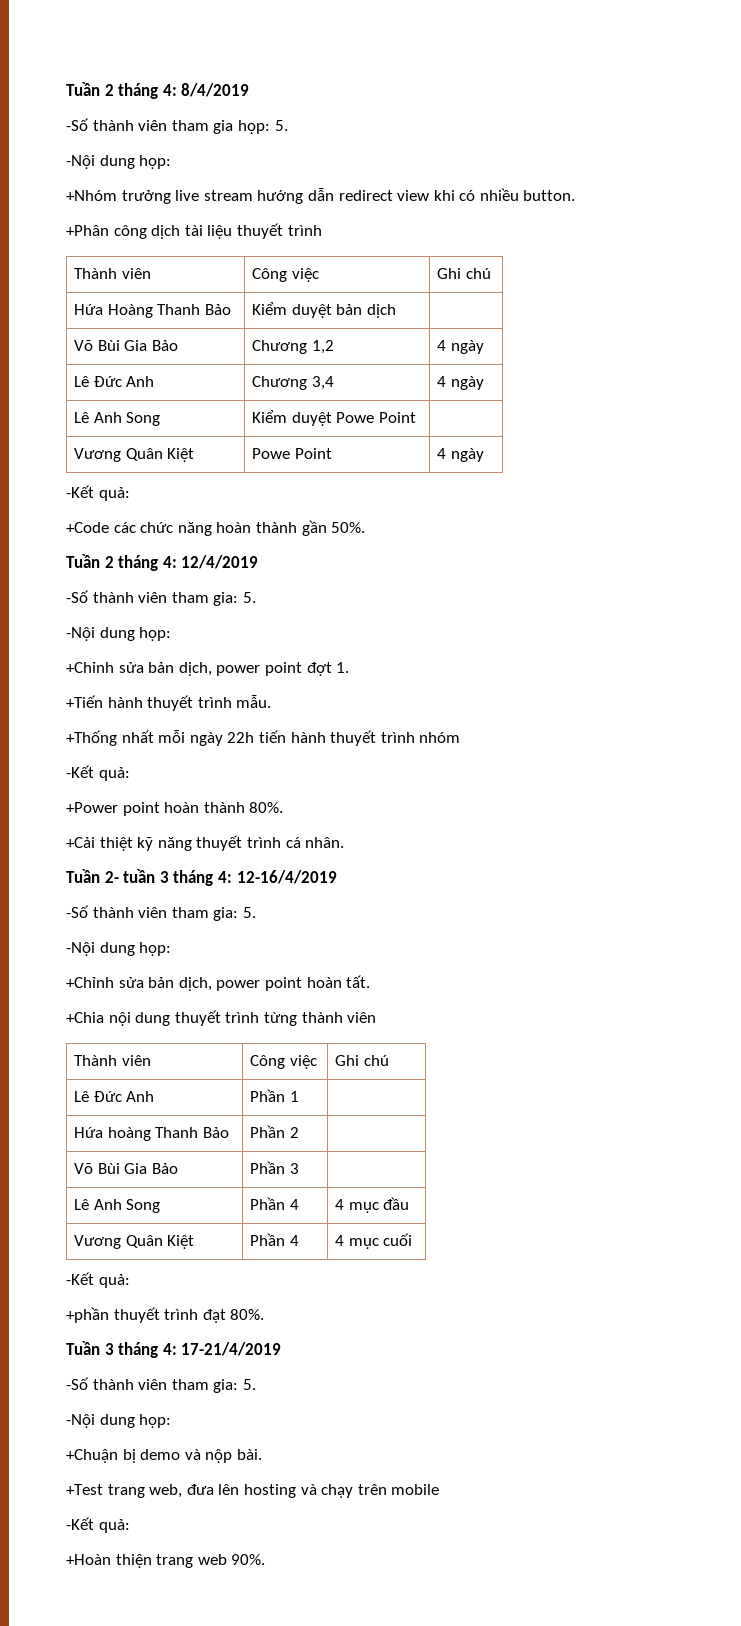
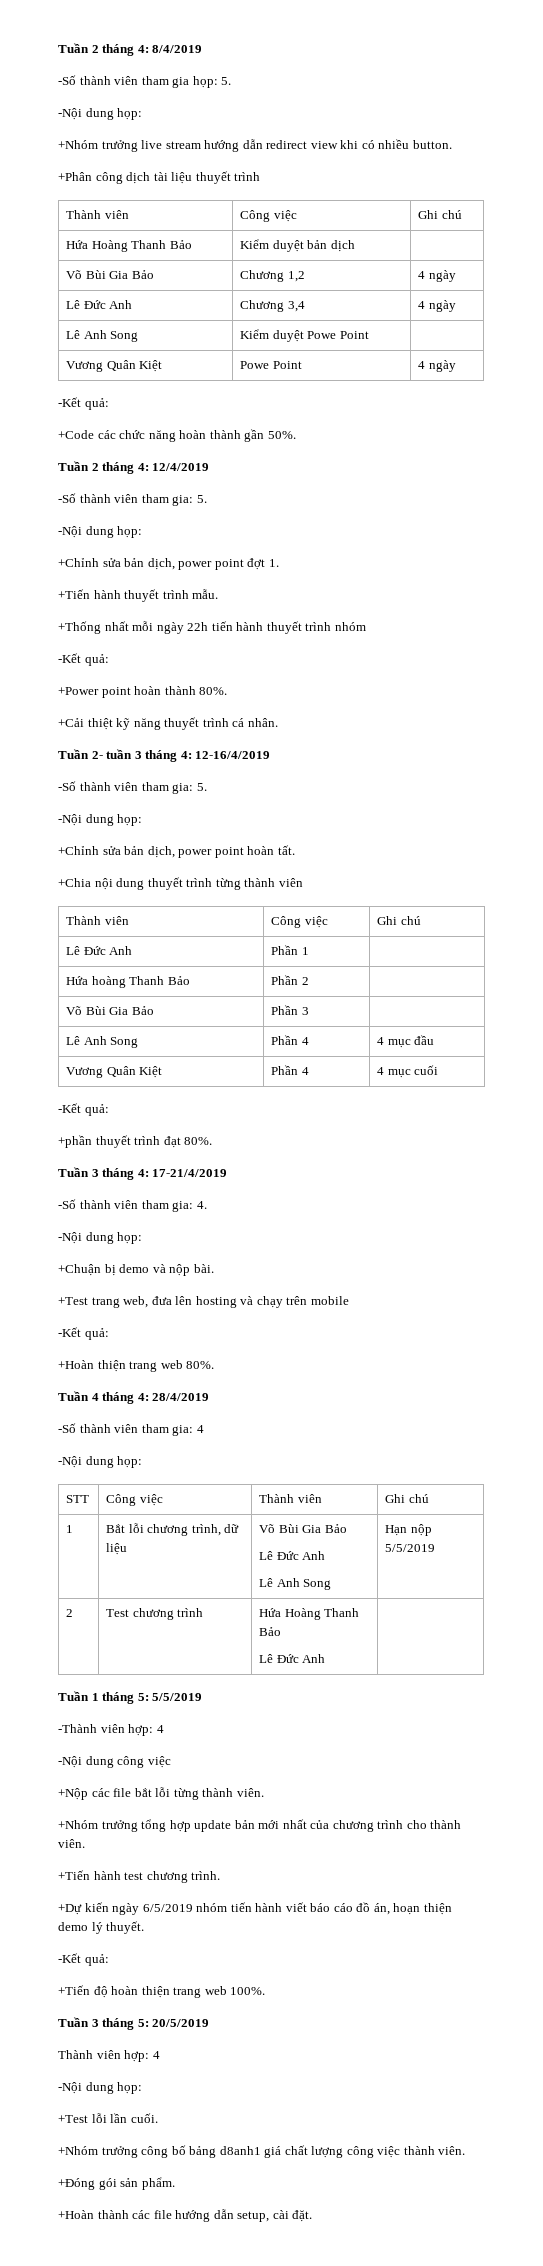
  Tuần 3 tháng 4: 17-21/4/2019
- -Số thành viên tham gia: 5.
+ -Số thành viên tham gia: 4.
- +Hoàn thiện trang web 90%.
+ +Hoàn thiện trang web 80%.
+ Tuần 4 tháng 4: 28/4/2019
+ -Số thành viên tham gia: 4
+ -Nội dung họp:
+ STT | Công việc | Thành viên | Ghi chú
+ 1 | Bắt lỗi chương trình, dữ liệu | Võ Bùi Gia Bảo
+ Lê Đức Anh
+ Lê Anh Song | Hạn nộp 5/5/2019
+ 2 | Test chương trình | Hứa Hoàng Thanh Bảo
+ Lê Đức Anh |
+ Tuần 1 tháng 5: 5/5/2019
+ -Thành viên hợp: 4
+ -Nội dung công việc
+ +Nộp các file bắt lỗi từng thành viên.
+ +Nhóm trưởng tổng hợp update bản mới nhất của chương trình cho thành viên.
+ +Tiến hành test chương trình.
+ +Dự kiến ngày 6/5/2019 nhóm tiến hành viết báo cáo đồ án, hoạn thiện demo lý thuyết.
+ -Kết quả:
+ +Tiến độ hoàn thiện trang web 100%.
+ Tuần 3 tháng 5: 20/5/2019
+ Thành viên hợp: 4
+ -Nội dung họp:
+ +Test lỗi lần cuối.
+ +Nhóm trưởng công bố bảng d8anh1 giá chất lượng công việc thành viên.
+ +Đóng gói sản phẩm.
+ +Hoàn thành các file hướng dẫn setup, cài đặt.

